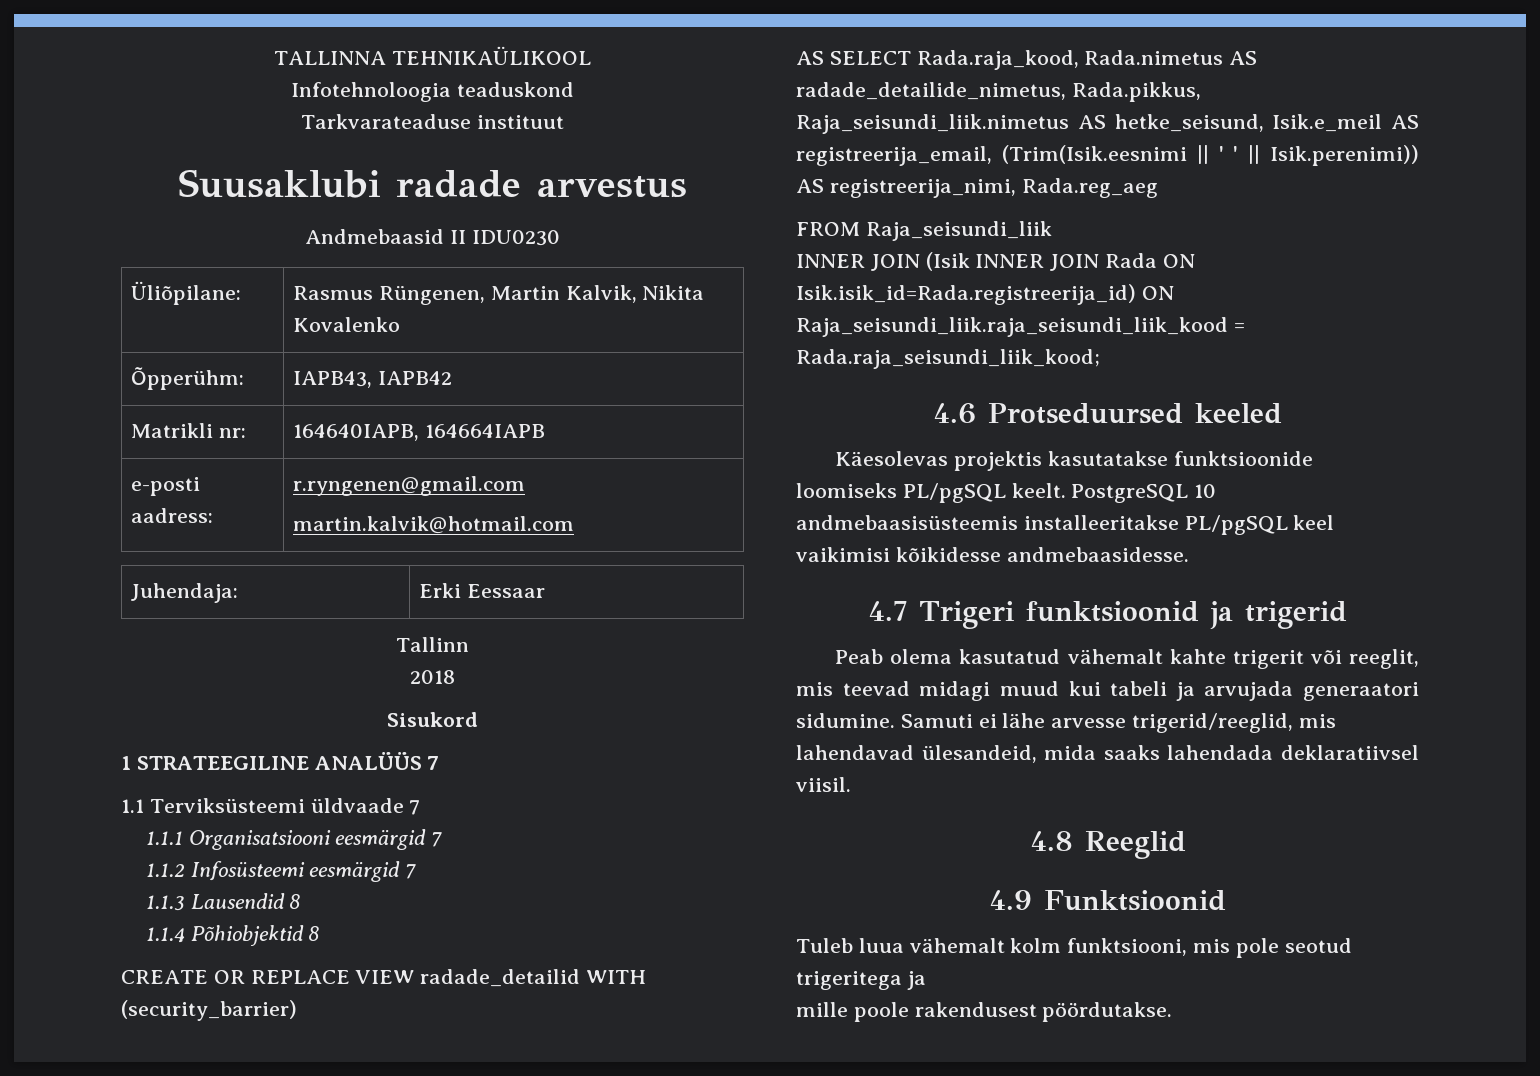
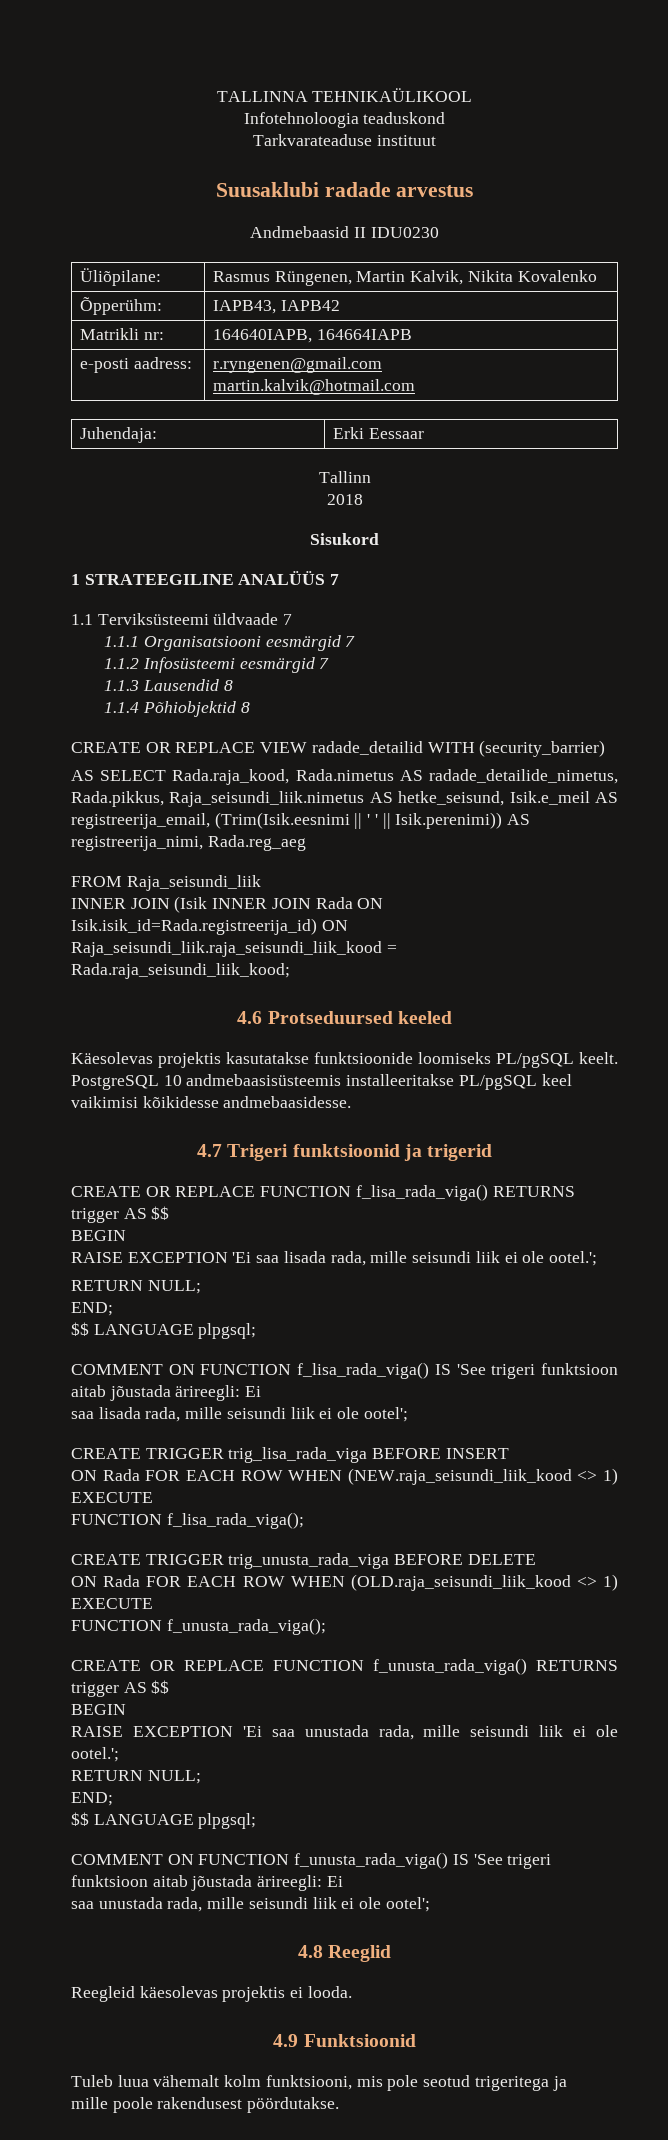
- Peab olema kasutatud vähemalt kahte trigerit või reeglit, mis teevad midagi muud kui tabeli ja arvujada generaatori sidumine. Samuti ei lähe arvesse trigerid/reeglid, mis lahendavad ülesandeid, mida saaks lahendada deklaratiivsel viisil.
+ CREATE OR REPLACE FUNCTION f_lisa_rada_viga() RETURNS trigger AS $$
+ BEGIN
+ RAISE EXCEPTION 'Ei saa lisada rada, mille seisundi liik ei ole ootel.';
+ RETURN NULL;
+ END;
+ $$ LANGUAGE plpgsql;
+ COMMENT ON FUNCTION f_lisa_rada_viga() IS 'See trigeri funktsioon aitab jõustada ärireegli: Ei
+ saa lisada rada, mille seisundi liik ei ole ootel';
+ CREATE TRIGGER trig_lisa_rada_viga BEFORE INSERT
+ ON Rada FOR EACH ROW WHEN (NEW.raja_seisundi_liik_kood <> 1) EXECUTE
+ FUNCTION f_lisa_rada_viga();
+ CREATE TRIGGER trig_unusta_rada_viga BEFORE DELETE
+ ON Rada FOR EACH ROW WHEN (OLD.raja_seisundi_liik_kood <> 1) EXECUTE
+ FUNCTION f_unusta_rada_viga();
+ CREATE OR REPLACE FUNCTION f_unusta_rada_viga() RETURNS trigger AS $$
+ BEGIN
+ RAISE EXCEPTION 'Ei saa unustada rada, mille seisundi liik ei ole ootel.';
+ RETURN NULL;
+ END;
+ $$ LANGUAGE plpgsql;
+ COMMENT ON FUNCTION f_unusta_rada_viga() IS 'See trigeri funktsioon aitab jõustada ärireegli: Ei
+ saa unustada rada, mille seisundi liik ei ole ootel';
  4.8 Reeglid
+ Reegleid käesolevas projektis ei looda.

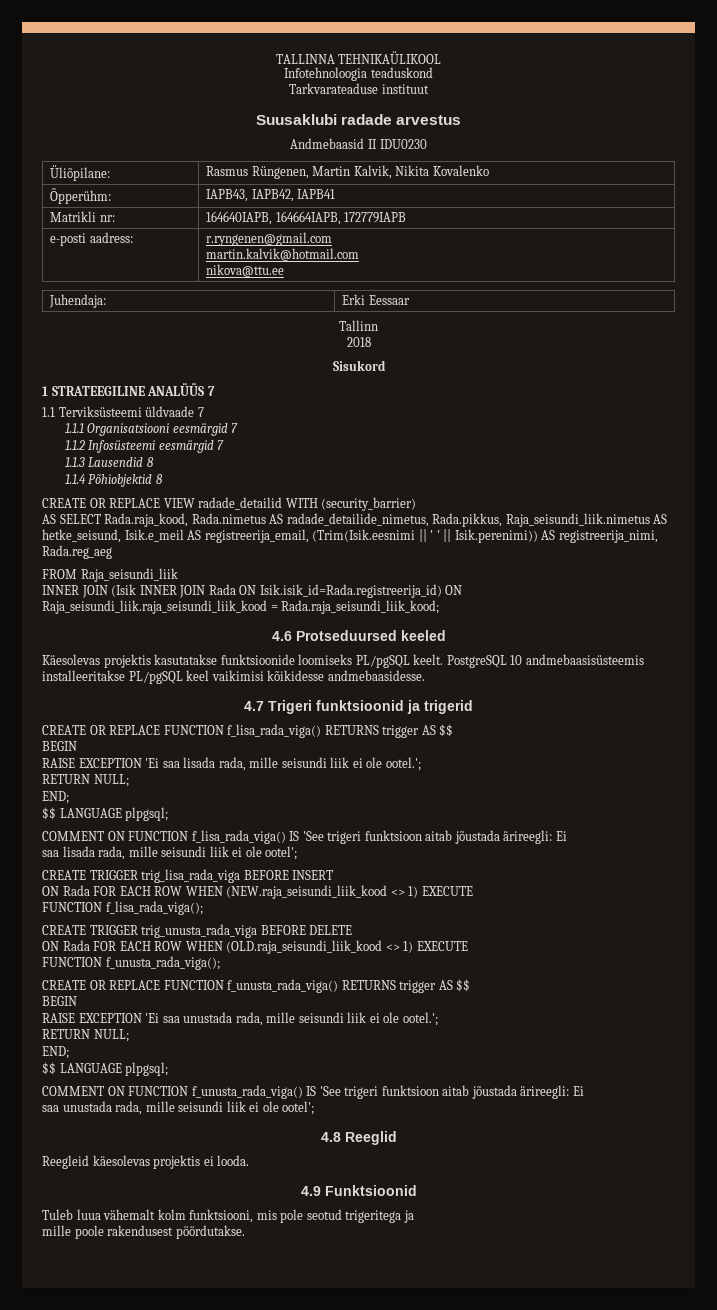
- Õpperühm: | IAPB43, IAPB42
+ Õpperühm: | IAPB43, IAPB42, IAPB41
- Matrikli nr: | 164640IAPB, 164664IAPB
+ Matrikli nr: | 164640IAPB, 164664IAPB, 172779IAPB
  e-posti aadress: | r.ryngenen@gmail.com
  martin.kalvik@hotmail.com
+ nikova@ttu.ee

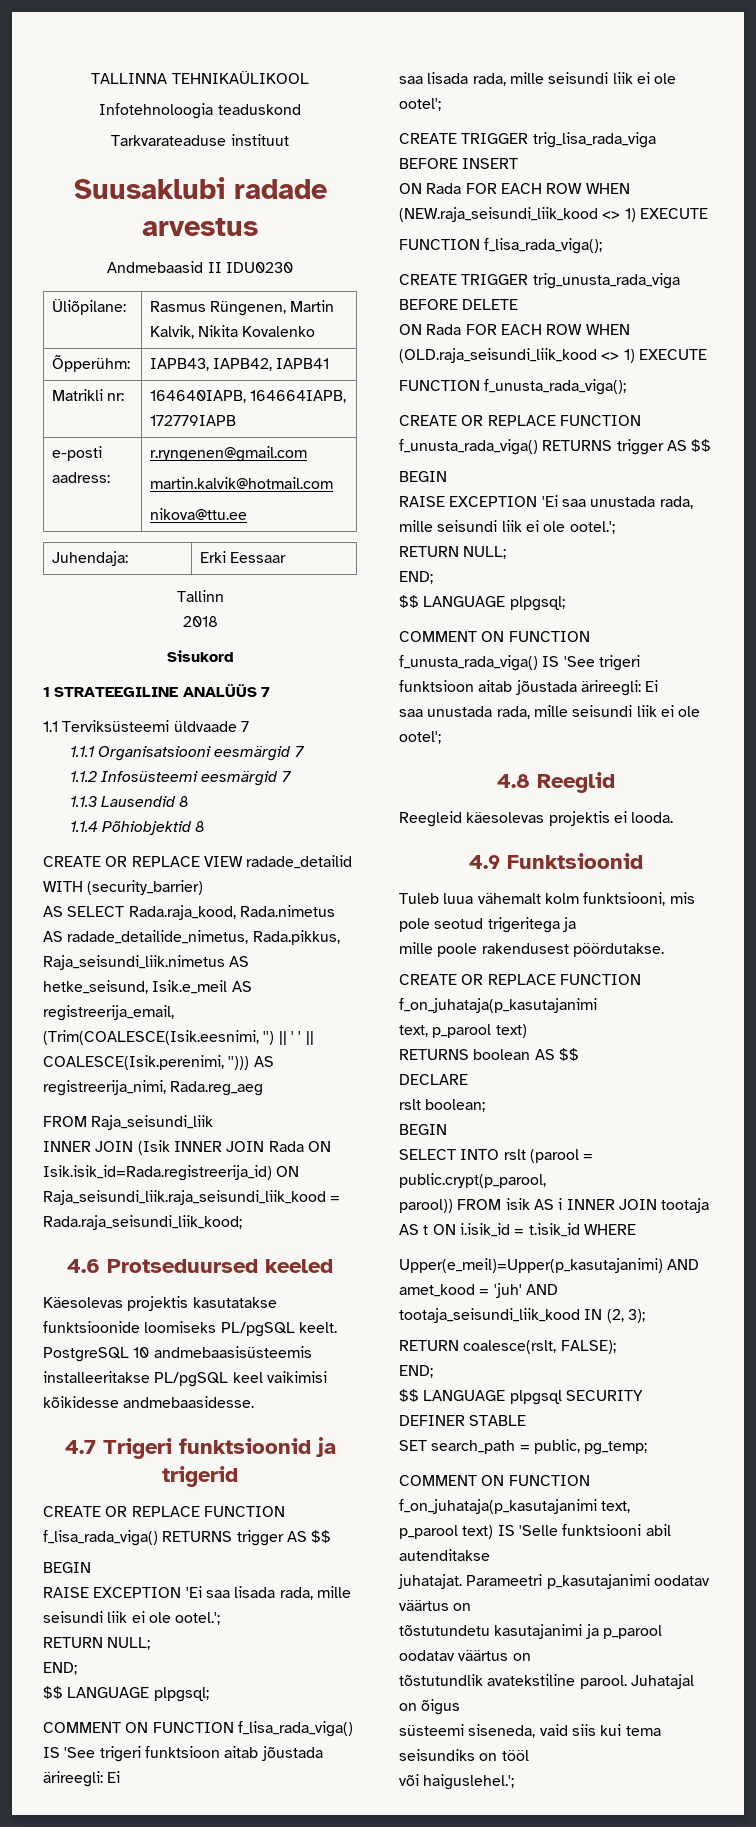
- AS SELECT Rada.raja_kood, Rada.nimetus AS radade_detailide_nimetus, Rada.pikkus, Raja_seisundi_liik.nimetus AS hetke_seisund, Isik.e_meil AS registreerija_email, (Trim(Isik.eesnimi || ' ' || Isik.perenimi)) AS registreerija_nimi, Rada.reg_aeg
+ AS SELECT Rada.raja_kood, Rada.nimetus AS radade_detailide_nimetus, Rada.pikkus, Raja_seisundi_liik.nimetus AS hetke_seisund, Isik.e_meil AS registreerija_email, (Trim(COALESCE(Isik.eesnimi, '') || ' ' || COALESCE(Isik.perenimi, ''))) AS registreerija_nimi, Rada.reg_aeg
+ CREATE OR REPLACE FUNCTION f_on_juhataja(p_kasutajanimi
+ text, p_parool text)
+ RETURNS boolean AS $$
+ DECLARE
+ rslt boolean;
+ BEGIN
+ SELECT INTO rslt (parool = public.crypt(p_parool,
+ parool)) FROM isik AS i INNER JOIN tootaja AS t ON i.isik_id = t.isik_id WHERE
+ Upper(e_meil)=Upper(p_kasutajanimi) AND amet_kood = 'juh' AND tootaja_seisundi_liik_kood IN (2, 3);
+ RETURN coalesce(rslt, FALSE);
+ END;
+ $$ LANGUAGE plpgsql SECURITY DEFINER STABLE
+ SET search_path = public, pg_temp;
+ COMMENT ON FUNCTION f_on_juhataja(p_kasutajanimi text,
+ p_parool text) IS 'Selle funktsiooni abil autenditakse
+ juhatajat. Parameetri p_kasutajanimi oodatav väärtus on
+ tõstutundetu kasutajanimi ja p_parool oodatav väärtus on
+ tõstutundlik avatekstiline parool. Juhatajal on õigus
+ süsteemi siseneda, vaid siis kui tema seisundiks on tööl
+ või haiguslehel.';

